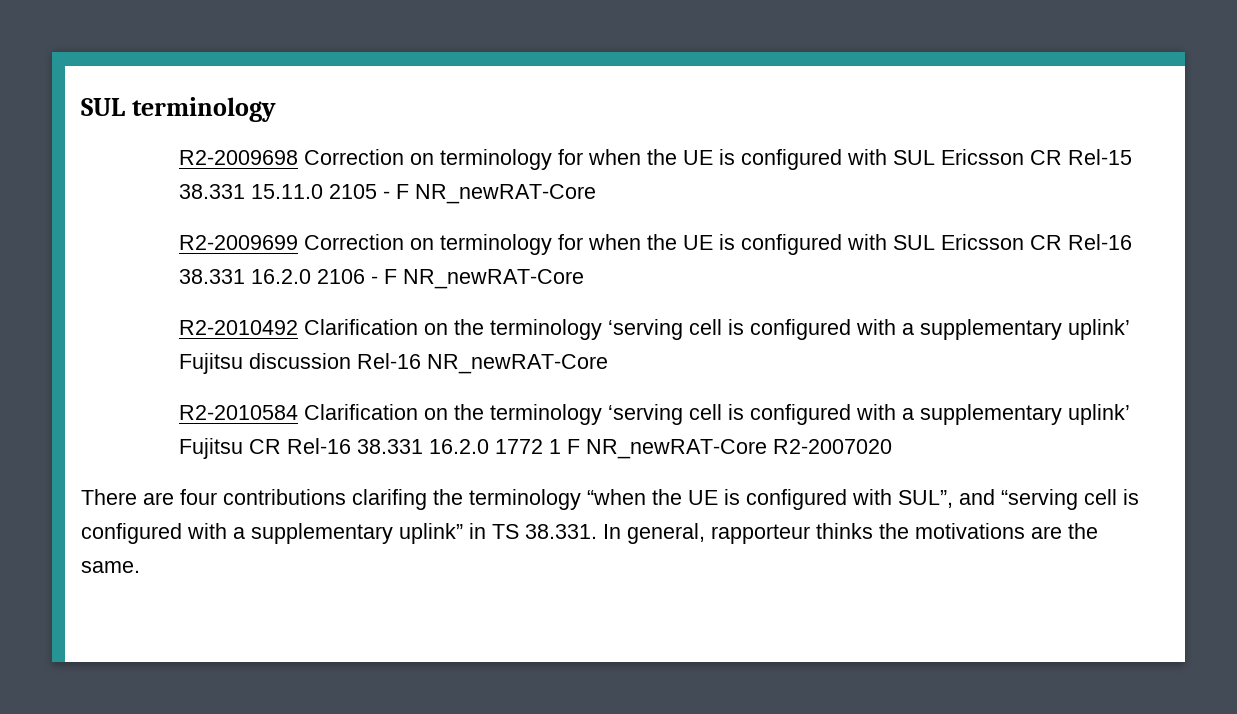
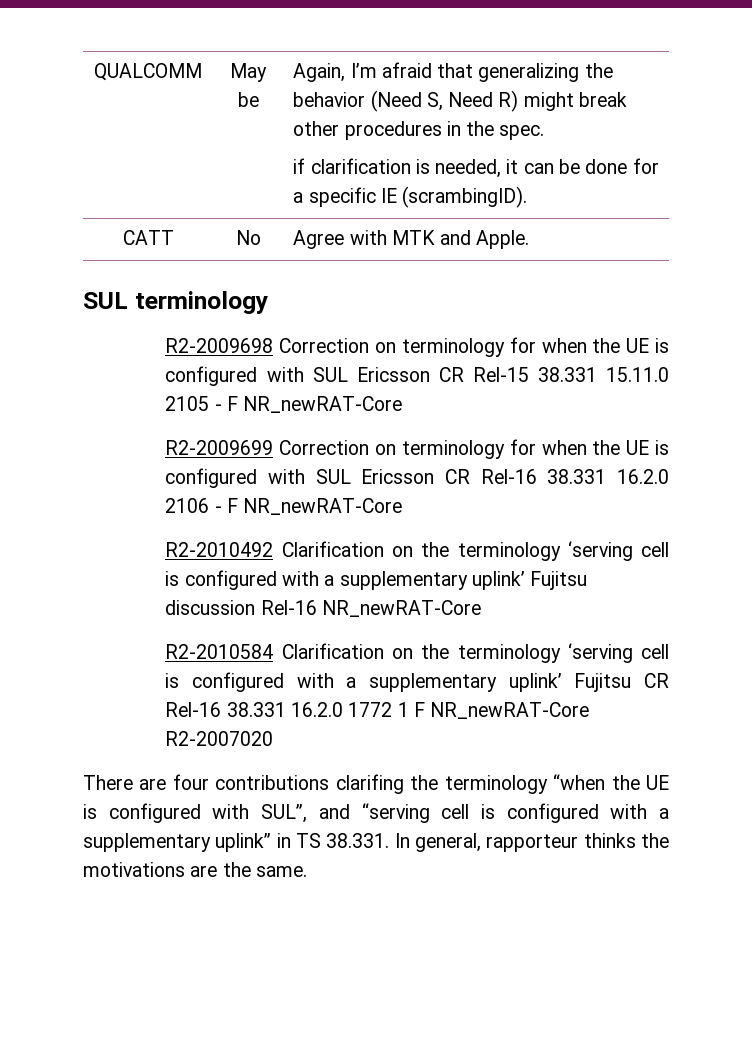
+ QUALCOMM | May be | Again, I’m afraid that generalizing the behavior (Need S, Need R) might break other procedures in the spec.
+ if clarification is needed, it can be done for a specific IE (scrambingID).
+ CATT | No | Agree with MTK and Apple.

